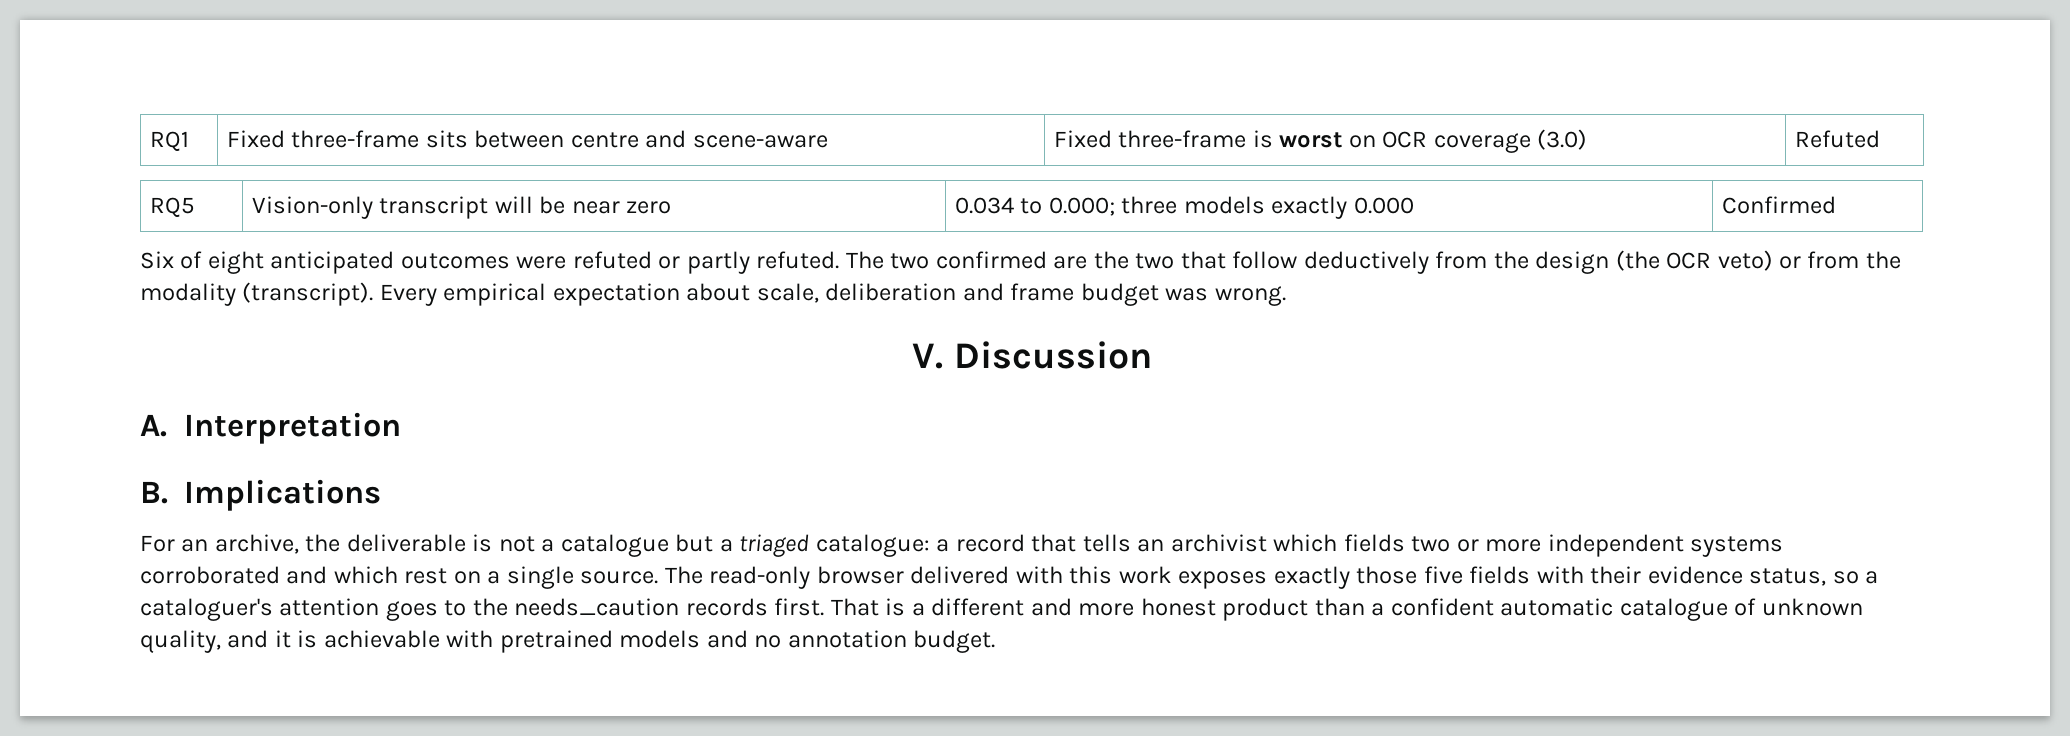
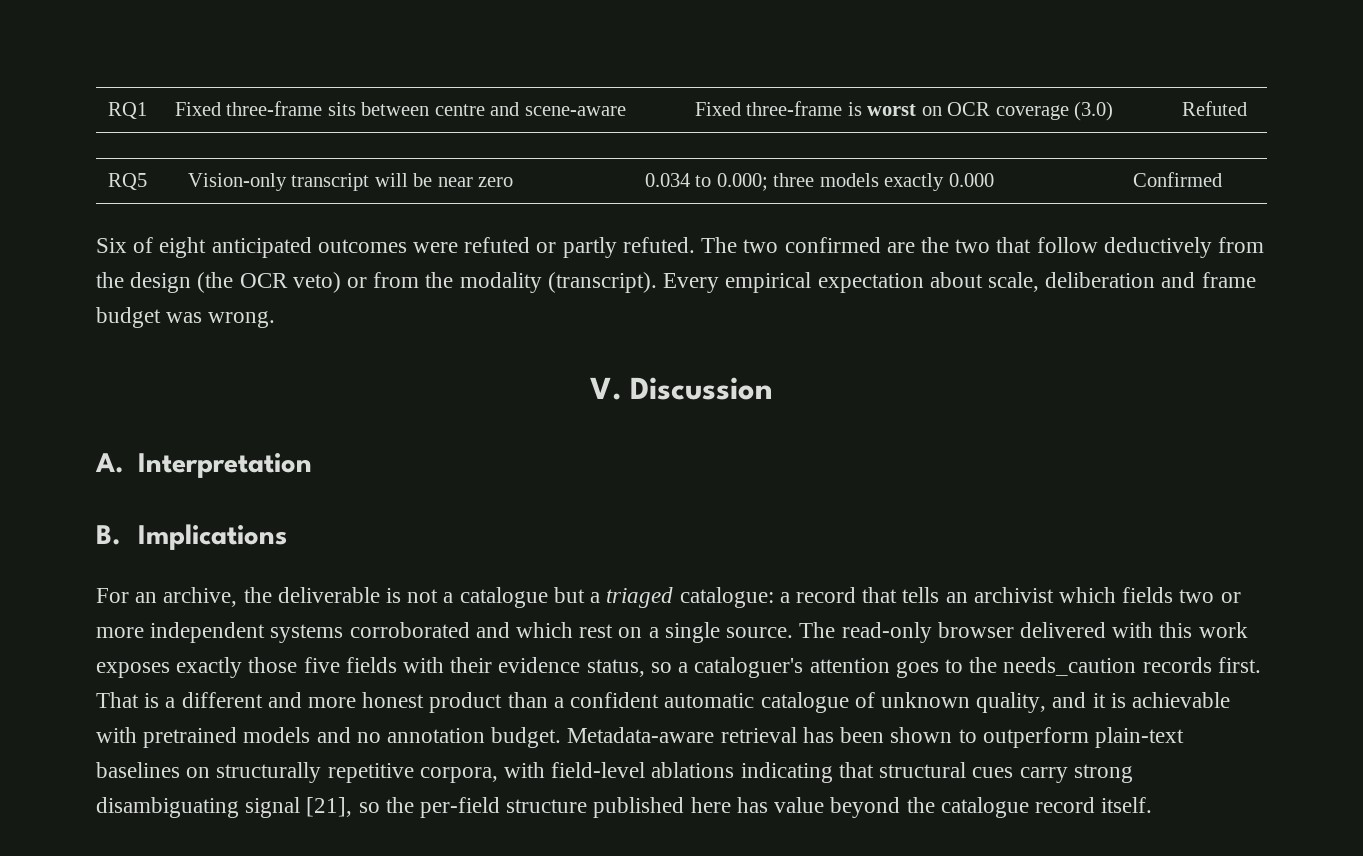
+ Metadata-aware retrieval has been shown to outperform plain-text baselines on structurally repetitive corpora, with field-level ablations indicating that structural cues carry strong disambiguating signal [21], so the per-field structure published here has value beyond the catalogue record itself.

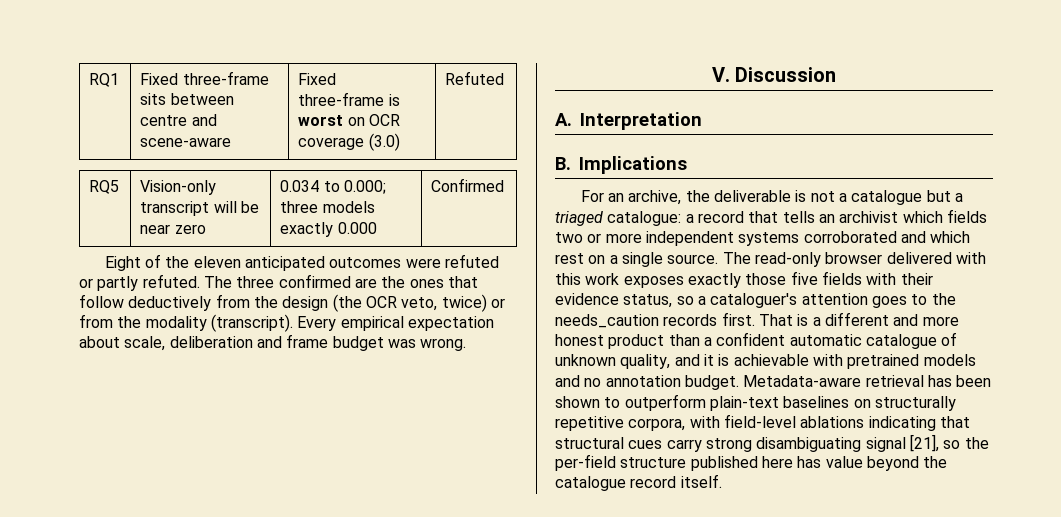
- Six of eight anticipated outcomes were refuted or partly refuted.
+ Eight of the eleven anticipated outcomes were refuted or partly refuted.
- The two confirmed are the two that follow deductively from the design (the OCR veto) or from the modality (transcript).
+ The three confirmed are the ones that follow deductively from the design (the OCR veto, twice) or from the modality (transcript).

